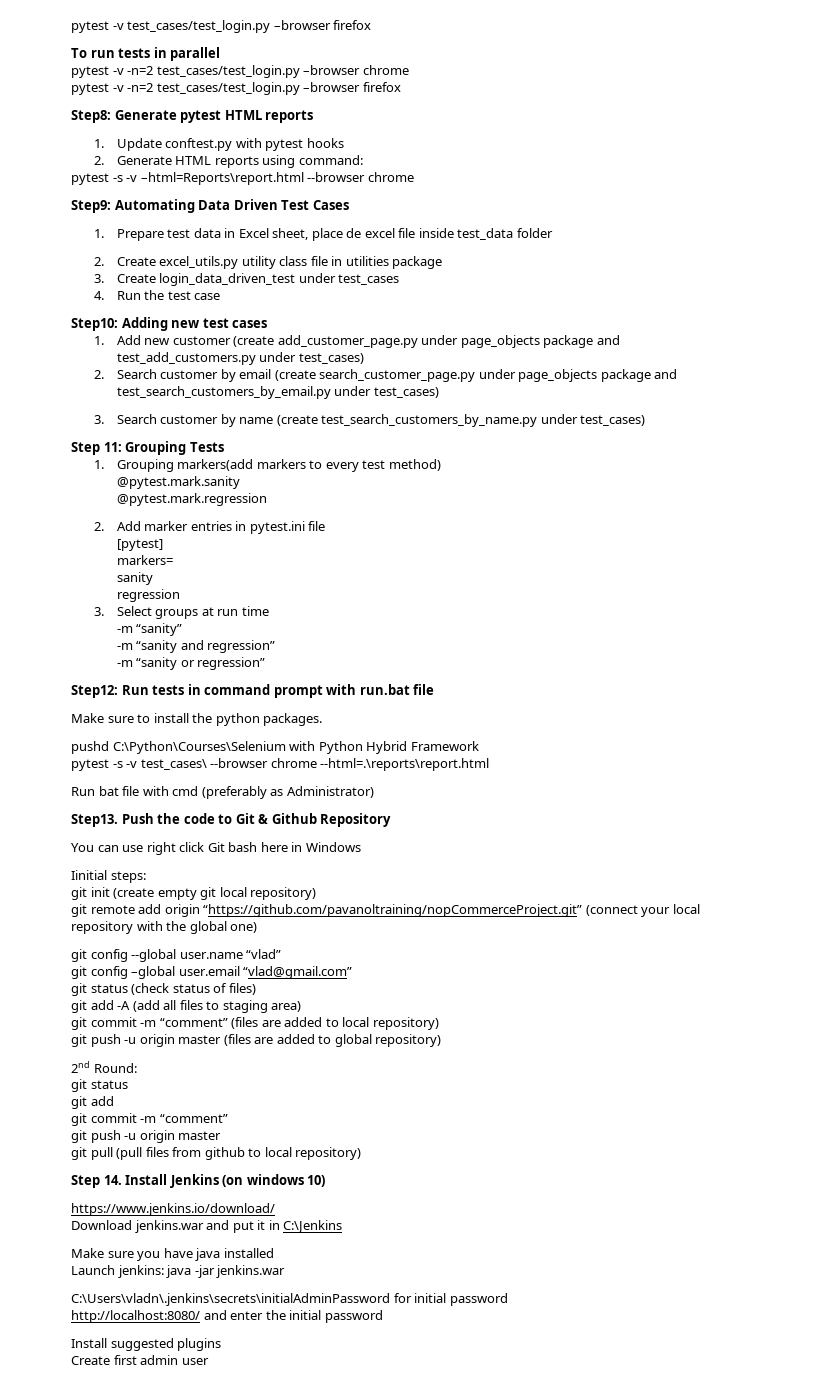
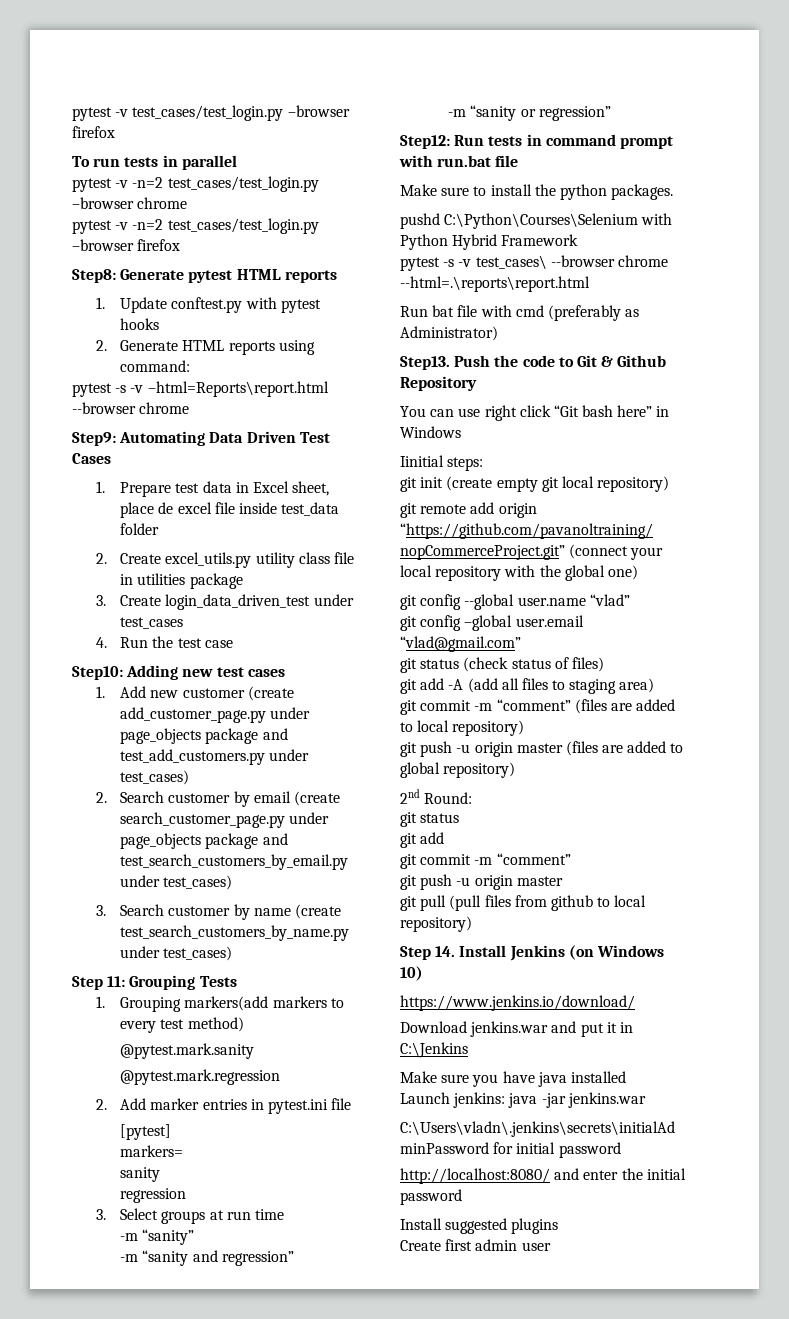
- You can use right click Git bash here in Windows
+ You can use right click “Git bash here” in Windows
- Step 14. Install Jenkins (on windows 10)
+ Step 14. Install Jenkins (on Windows 10)

